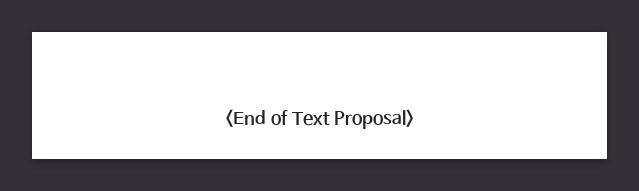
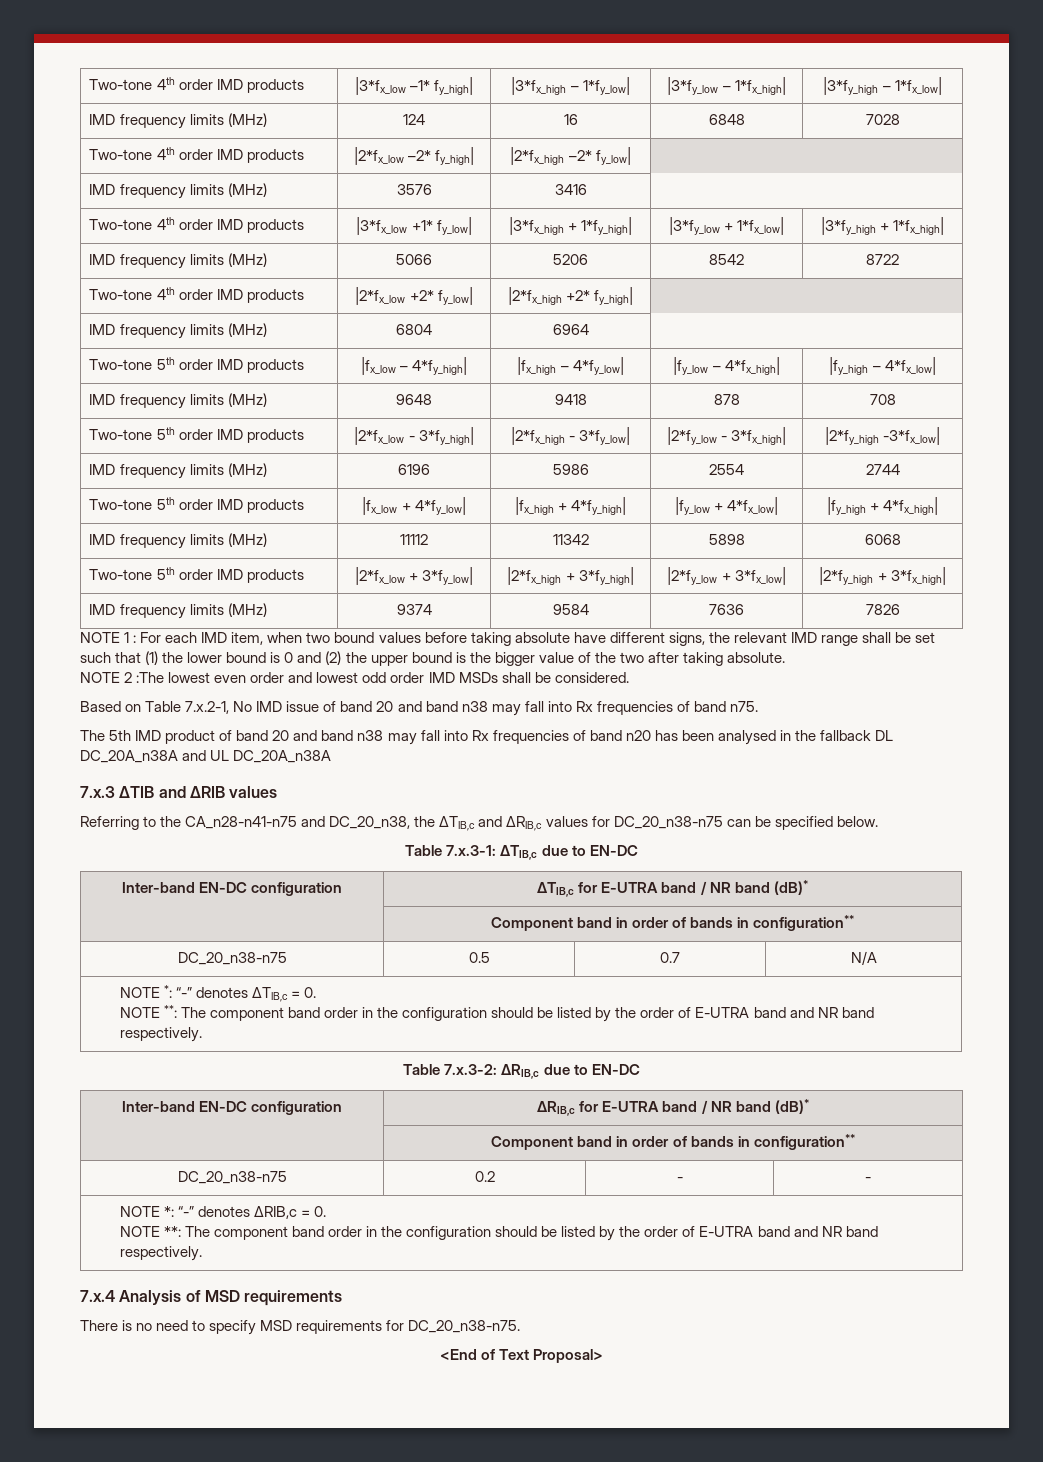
+ Two-tone 4th order IMD products | |3*fx_low –1* fy_high| | |3*fx_high – 1*fy_low| | |3*fy_low – 1*fx_high| | |3*fy_high – 1*fx_low|
+ IMD frequency limits (MHz) | 124 | 16 | 6848 | 7028
+ Two-tone 4th order IMD products | |2*fx_low –2* fy_high| | |2*fx_high –2* fy_low| |
+ IMD frequency limits (MHz) | 3576 | 3416 |
+ Two-tone 4th order IMD products | |3*fx_low +1* fy_low| | |3*fx_high + 1*fy_high| | |3*fy_low + 1*fx_low| | |3*fy_high + 1*fx_high|
+ IMD frequency limits (MHz) | 5066 | 5206 | 8542 | 8722
+ Two-tone 4th order IMD products | |2*fx_low +2* fy_low| | |2*fx_high +2* fy_high| |
+ IMD frequency limits (MHz) | 6804 | 6964 |
+ Two-tone 5th order IMD products | |fx_low – 4*fy_high| | |fx_high – 4*fy_low| | |fy_low – 4*fx_high| | |fy_high – 4*fx_low|
+ IMD frequency limits (MHz) | 9648 | 9418 | 878 | 708
+ Two-tone 5th order IMD products | |2*fx_low - 3*fy_high| | |2*fx_high - 3*fy_low| | |2*fy_low - 3*fx_high| | |2*fy_high -3*fx_low|
+ IMD frequency limits (MHz) | 6196 | 5986 | 2554 | 2744
+ Two-tone 5th order IMD products | |fx_low + 4*fy_low| | |fx_high + 4*fy_high| | |fy_low + 4*fx_low| | |fy_high + 4*fx_high|
+ IMD frequency limits (MHz) | 11112 | 11342 | 5898 | 6068
+ Two-tone 5th order IMD products | |2*fx_low + 3*fy_low| | |2*fx_high + 3*fy_high| | |2*fy_low + 3*fx_low| | |2*fy_high + 3*fx_high|
+ IMD frequency limits (MHz) | 9374 | 9584 | 7636 | 7826
+ NOTE 1 : For each IMD item, when two bound values before taking absolute have different signs, the relevant IMD range shall be set such that (1) the lower bound is 0 and (2) the upper bound is the bigger value of the two after taking absolute.
+ NOTE 2 :The lowest even order and lowest odd order IMD MSDs shall be considered.
+ Based on Table 7.x.2-1, No IMD issue of band 20 and band n38 may fall into Rx frequencies of band n75.
+ The 5th IMD product of band 20 and band n38 may fall into Rx frequencies of band n20 has been analysed in the fallback DL DC_20A_n38A and UL DC_20A_n38A
+ 7.x.3 ∆TIB and ∆RIB values
+ Referring to the CA_n28-n41-n75 and DC_20_n38, the ΔTIB,c and ΔRIB,c values for DC_20_n38-n75 can be specified below.
+ Table 7.x.3-1: ΔTIB,c due to EN-DC
+ Inter-band EN-DC configuration | ΔTIB,c for E-UTRA band / NR band (dB)*
+ | Component band in order of bands in configuration**
+ DC_20_n38-n75 | 0.5 | 0.7 | N/A
+ NOTE *: “-” denotes ΔTIB,c = 0.
+ NOTE **: The component band order in the configuration should be listed by the order of E-UTRA band and NR band respectively.
+ Table 7.x.3-2: ΔRIB,c due to EN-DC
+ Inter-band EN-DC configuration | ΔRIB,c for E-UTRA band / NR band (dB)*
+ | Component band in order of bands in configuration**
+ DC_20_n38-n75 | 0.2 | - | -
+ NOTE *: “-” denotes ΔRIB,c = 0.
+ NOTE **: The component band order in the configuration should be listed by the order of E-UTRA band and NR band respectively.
+ 7.x.4 Analysis of MSD requirements
+ There is no need to specify MSD requirements for DC_20_n38-n75.

